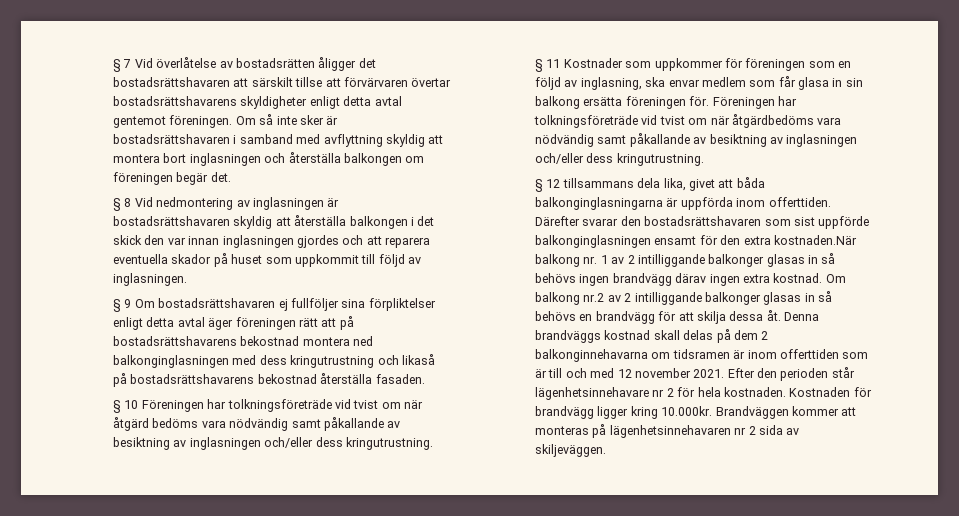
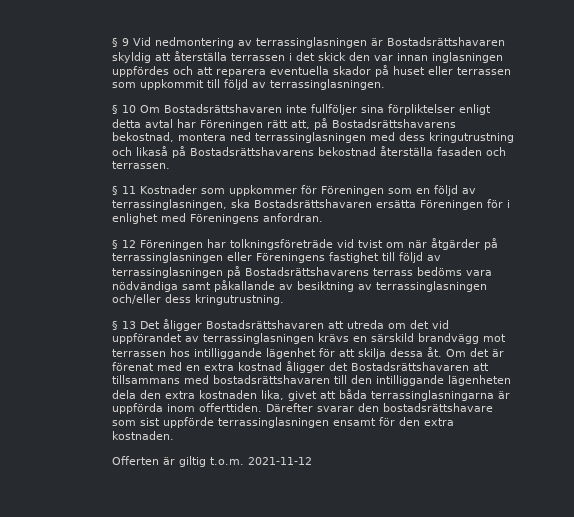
- § 7 Vid överlåtelse av bostadsrätten åligger det bostadsrättshavaren att särskilt tillse att förvärvaren övertar bostadsrättshavarens skyldigheter enligt detta avtal gentemot föreningen. Om så inte sker är bostadsrättshavaren i samband med avflyttning skyldig att montera bort inglasningen och återställa balkongen om föreningen begär det.
- § 8 Vid nedmontering av inglasningen är bostadsrättshavaren skyldig att återställa balkongen i det skick den var innan inglasningen gjordes och att reparera eventuella skador på huset som uppkommit till följd av inglasningen.
- § 9 Om bostadsrättshavaren ej fullföljer sina förpliktelser enligt detta avtal äger föreningen rätt att på bostadsrättshavarens bekostnad montera ned balkonginglasningen med dess kringutrustning och likaså på bostadsrättshavarens bekostnad återställa fasaden.
- § 10 Föreningen har tolkningsföreträde vid tvist om när åtgärd bedöms vara nödvändig samt påkallande av besiktning av inglasningen och/eller dess kringutrustning.
- § 11 Kostnader som uppkommer för föreningen som en följd av inglasning, ska envar medlem som får glasa in sin balkong ersätta föreningen för. Föreningen har tolkningsföreträde vid tvist om när åtgärdbedöms vara nödvändig samt påkallande av besiktning av inglasningen och/eller dess kringutrustning.
- § 12 tillsammans dela lika, givet att båda balkonginglasningarna är uppförda inom offerttiden.
+ § 9 Vid nedmontering av terrassinglasningen är Bostadsrättshavaren skyldig att återställa terrassen i det skick den var innan inglasningen uppfördes och att reparera eventuella skador på huset eller terrassen som uppkommit till följd av terrassinglasningen.
+ § 10 Om Bostadsrättshavaren inte fullföljer sina förpliktelser enligt detta avtal har Föreningen rätt att, på Bostadsrättshavarens bekostnad, montera ned terrassinglasningen med dess kringutrustning och likaså på Bostadsrättshavarens bekostnad återställa fasaden och terrassen.
+ § 11 Kostnader som uppkommer för Föreningen som en följd av terrassinglasningen, ska Bostadsrättshavaren ersätta Föreningen för i enlighet med Föreningens anfordran.
+ § 12 Föreningen har tolkningsföreträde vid tvist om när åtgärder på terrassinglasningen eller Föreningens fastighet till följd av terrassinglasningen på Bostadsrättshavarens terrass bedöms vara nödvändiga samt påkallande av besiktning av terrassinglasningen och/eller dess kringutrustning.
+ § 13 Det åligger Bostadsrättshavaren att utreda om det vid uppförandet av terrassinglasningen krävs en särskild brandvägg mot terrassen hos intilliggande lägenhet för att skilja dessa åt. Om det är förenat med en extra kostnad åligger det Bostadsrättshavaren att tillsammans med bostadsrättshavaren till den intilliggande lägenheten dela den extra kostnaden lika, givet att båda terrassinglasningarna är uppförda inom offerttiden.
- Därefter svarar den bostadsrättshavaren som sist uppförde balkonginglasningen ensamt för den extra kostnaden.När balkong nr. 1 av 2 intilliggande balkonger glasas in så behövs ingen brandvägg därav ingen extra kostnad. Om balkong nr.2 av 2 intilliggande balkonger glasas in så behövs en brandvägg för att skilja dessa åt. Denna brandväggs kostnad skall delas på dem 2 balkonginnehavarna om tidsramen är inom offerttiden som är till och med 12 november 2021. Efter den perioden står lägenhetsinnehavare nr 2 för hela kostnaden. Kostnaden för brandvägg ligger kring 10.000kr. Brandväggen kommer att monteras på lägenhetsinnehavaren nr 2 sida av skiljeväggen.
+ Därefter svarar den bostadsrättshavare som sist uppförde terrassinglasningen ensamt för den extra kostnaden.
+ Offerten är giltig t.o.m. 2021-11-12

